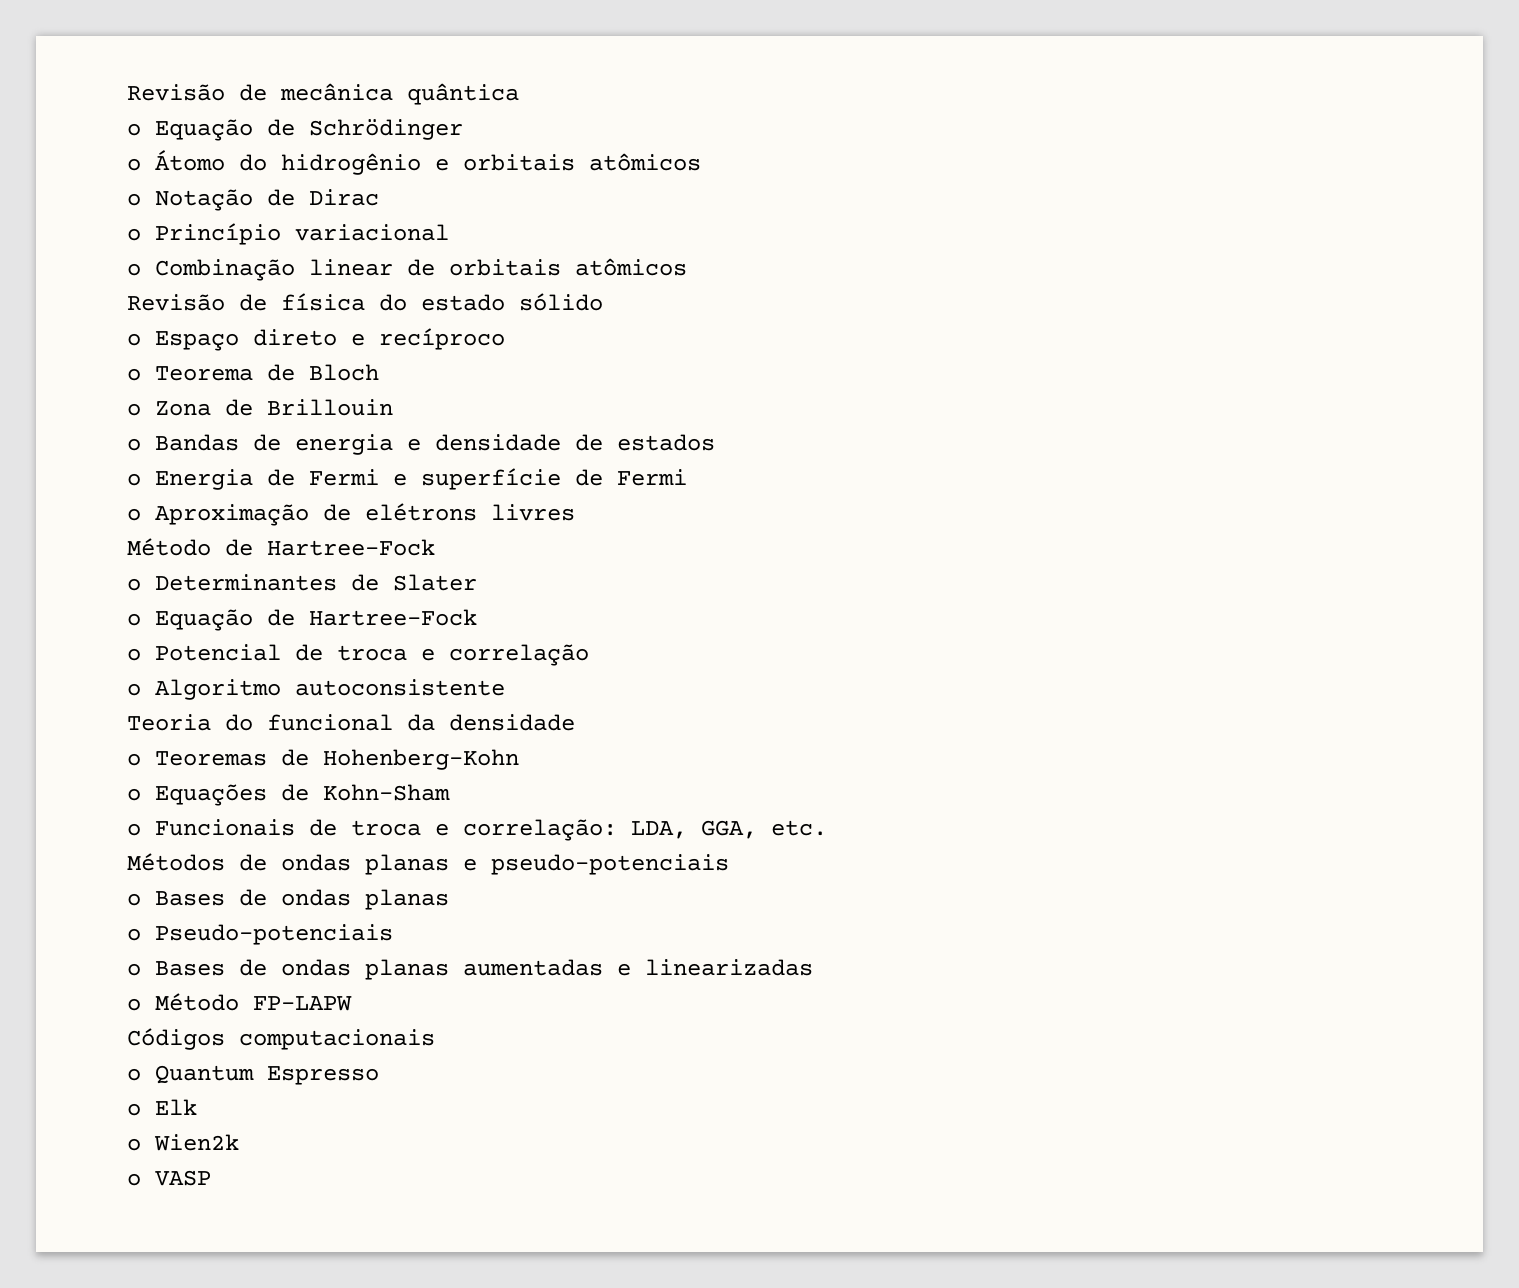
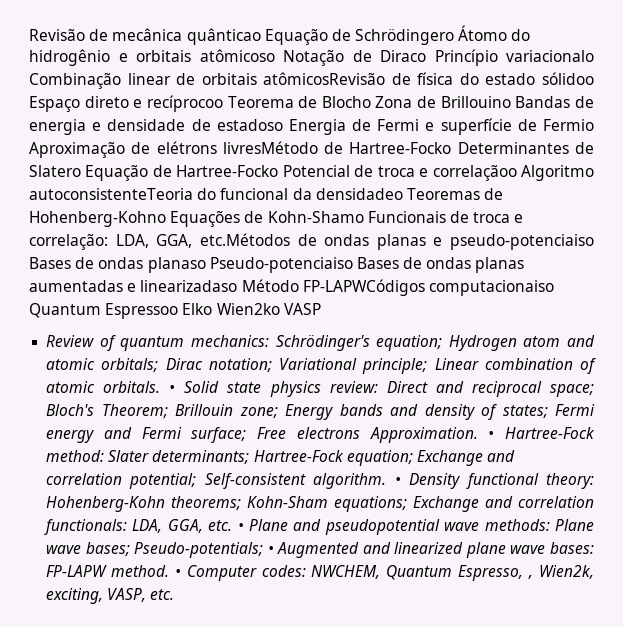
- Revisão de mecânica quântica
- o Equação de Schrödinger
- o Átomo do hidrogênio e orbitais atômicos
- o Notação de Dirac
- o Princípio variacional
- o Combinação linear de orbitais atômicos
- Revisão de física do estado sólido
- o Espaço direto e recíproco
- o Teorema de Bloch
- o Zona de Brillouin
- o Bandas de energia e densidade de estados
- o Energia de Fermi e superfície de Fermi
- o Aproximação de elétrons livres
- Método de Hartree-Fock
- o Determinantes de Slater
- o Equação de Hartree-Fock
- o Potencial de troca e correlação
- o Algoritmo autoconsistente
- Teoria do funcional da densidade
- o Teoremas de Hohenberg-Kohn
- o Equações de Kohn-Sham
- o Funcionais de troca e correlação: LDA, GGA, etc.
- Métodos de ondas planas e pseudo-potenciais
- o Bases de ondas planas
- o Pseudo-potenciais
- o Bases de ondas planas aumentadas e linearizadas
- o Método FP-LAPW
- Códigos computacionais
- o Quantum Espresso
- o Elk
- o Wien2k
- o VASP
+ Revisão de mecânica quânticao Equação de Schrödingero Átomo do hidrogênio e orbitais atômicoso Notação de Diraco Princípio variacionalo Combinação linear de orbitais atômicosRevisão de física do estado sólidoo Espaço direto e recíprocoo Teorema de Blocho Zona de Brillouino Bandas de energia e densidade de estadoso Energia de Fermi e superfície de Fermio Aproximação de elétrons livresMétodo de Hartree-Focko Determinantes de Slatero Equação de Hartree-Focko Potencial de troca e correlaçãoo Algoritmo autoconsistenteTeoria do funcional da densidadeo Teoremas de Hohenberg-Kohno Equações de Kohn-Shamo Funcionais de troca e correlação: LDA, GGA, etc.Métodos de ondas planas e pseudo-potenciaiso Bases de ondas planaso Pseudo-potenciaiso Bases de ondas planas aumentadas e linearizadaso Método FP-LAPWCódigos computacionaiso Quantum Espressoo Elko Wien2ko VASP
+ Review of quantum mechanics: Schrödinger's equation; Hydrogen atom and atomic orbitals; Dirac notation; Variational principle; Linear combination of atomic orbitals. • Solid state physics review: Direct and reciprocal space; Bloch's Theorem; Brillouin zone; Energy bands and density of states; Fermi energy and Fermi surface; Free electrons Approximation. • Hartree-Fock method: Slater determinants; Hartree-Fock equation; Exchange and correlation potential; Self-consistent algorithm. • Density functional theory: Hohenberg-Kohn theorems; Kohn-Sham equations; Exchange and correlation functionals: LDA, GGA, etc. • Plane and pseudopotential wave methods: Plane wave bases; Pseudo-potentials; • Augmented and linearized plane wave bases: FP-LAPW method. • Computer codes: NWCHEM, Quantum Espresso, , Wien2k, exciting, VASP, etc.

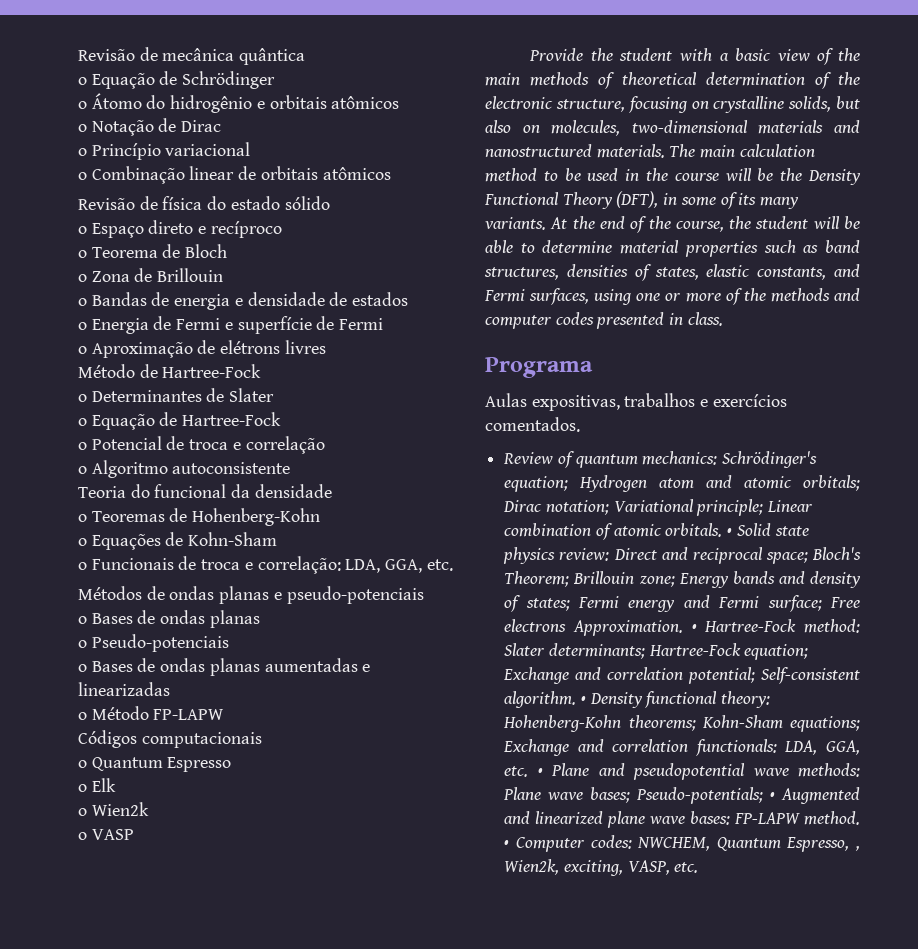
- Revisão de mecânica quânticao Equação de Schrödingero Átomo do hidrogênio e orbitais atômicoso Notação de Diraco Princípio variacionalo Combinação linear de orbitais atômicosRevisão de física do estado sólidoo Espaço direto e recíprocoo Teorema de Blocho Zona de Brillouino Bandas de energia e densidade de estadoso Energia de Fermi e superfície de Fermio Aproximação de elétrons livresMétodo de Hartree-Focko Determinantes de Slatero Equação de Hartree-Focko Potencial de troca e correlaçãoo Algoritmo autoconsistenteTeoria do funcional da densidadeo Teoremas de Hohenberg-Kohno Equações de Kohn-Shamo Funcionais de troca e correlação: LDA, GGA, etc.Métodos de ondas planas e pseudo-potenciaiso Bases de ondas planaso Pseudo-potenciaiso Bases de ondas planas aumentadas e linearizadaso Método FP-LAPWCódigos computacionaiso Quantum Espressoo Elko Wien2ko VASP
+ Revisão de mecânica quântica
+ o Equação de Schrödinger
+ o Átomo do hidrogênio e orbitais atômicos
+ o Notação de Dirac
+ o Princípio variacional
+ o Combinação linear de orbitais atômicos
+ Revisão de física do estado sólido
+ o Espaço direto e recíproco
+ o Teorema de Bloch
+ o Zona de Brillouin
+ o Bandas de energia e densidade de estados
+ o Energia de Fermi e superfície de Fermi
+ o Aproximação de elétrons livres
+ Método de Hartree-Fock
+ o Determinantes de Slater
+ o Equação de Hartree-Fock
+ o Potencial de troca e correlação
+ o Algoritmo autoconsistente
+ Teoria do funcional da densidade
+ o Teoremas de Hohenberg-Kohn
+ o Equações de Kohn-Sham
+ o Funcionais de troca e correlação: LDA, GGA, etc.
+ Métodos de ondas planas e pseudo-potenciais
+ o Bases de ondas planas
+ o Pseudo-potenciais
+ o Bases de ondas planas aumentadas e linearizadas
+ o Método FP-LAPW
+ Códigos computacionais
+ o Quantum Espresso
+ o Elk
+ o Wien2k
+ o VASP
+ Provide the student with a basic view of the main methods of theoretical determination of the electronic structure, focusing on crystalline solids, but also on molecules, two-dimensional materials and nanostructured materials. The main calculation method to be used in the course will be the Density Functional Theory (DFT), in some of its many variants. At the end of the course, the student will be able to determine material properties such as band structures, densities of states, elastic constants, and Fermi surfaces, using one or more of the methods and computer codes presented in class.
+ Programa
+ Aulas expositivas, trabalhos e exercícios comentados.

